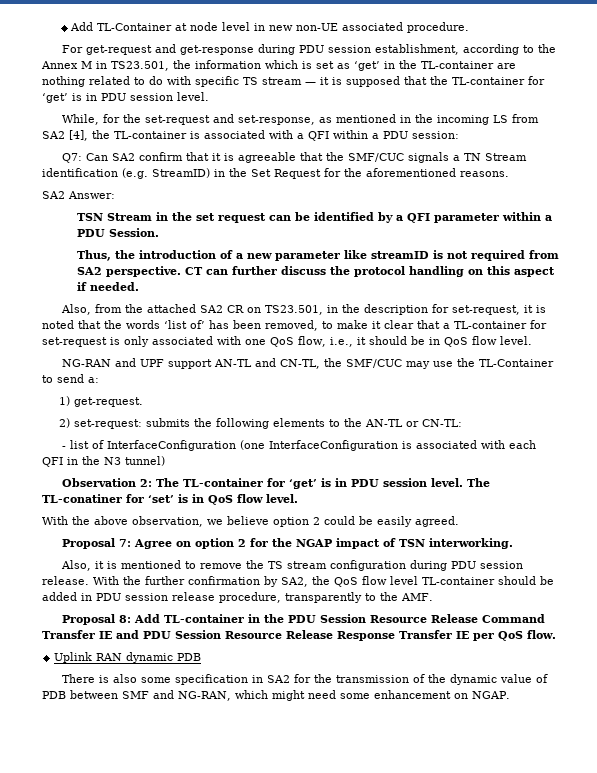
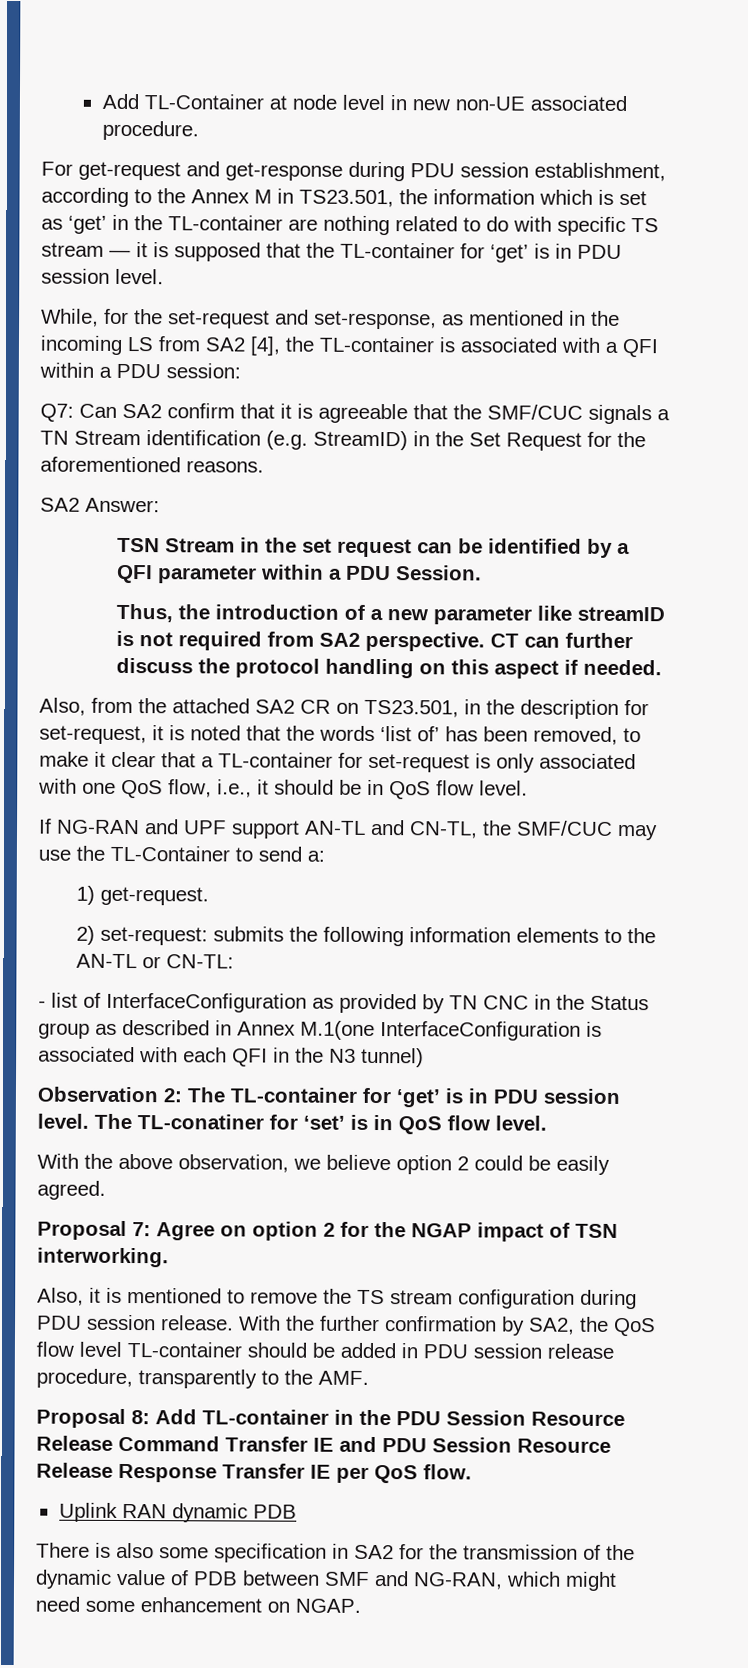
- NG-RAN and UPF support AN-TL and CN-TL, the SMF/CUC may use the TL-Container to send a:
+ If NG-RAN and UPF support AN-TL and CN-TL, the SMF/CUC may use the TL-Container to send a:
- 2) set-request: submits the following elements to the AN-TL or CN-TL:
+ 2) set-request: submits the following information elements to the AN-TL or CN-TL:
- - list of InterfaceConfiguration (one InterfaceConfiguration is associated with each QFI in the N3 tunnel)
+ - list of InterfaceConfiguration as provided by TN CNC in the Status group as described in Annex M.1(one InterfaceConfiguration is associated with each QFI in the N3 tunnel)

